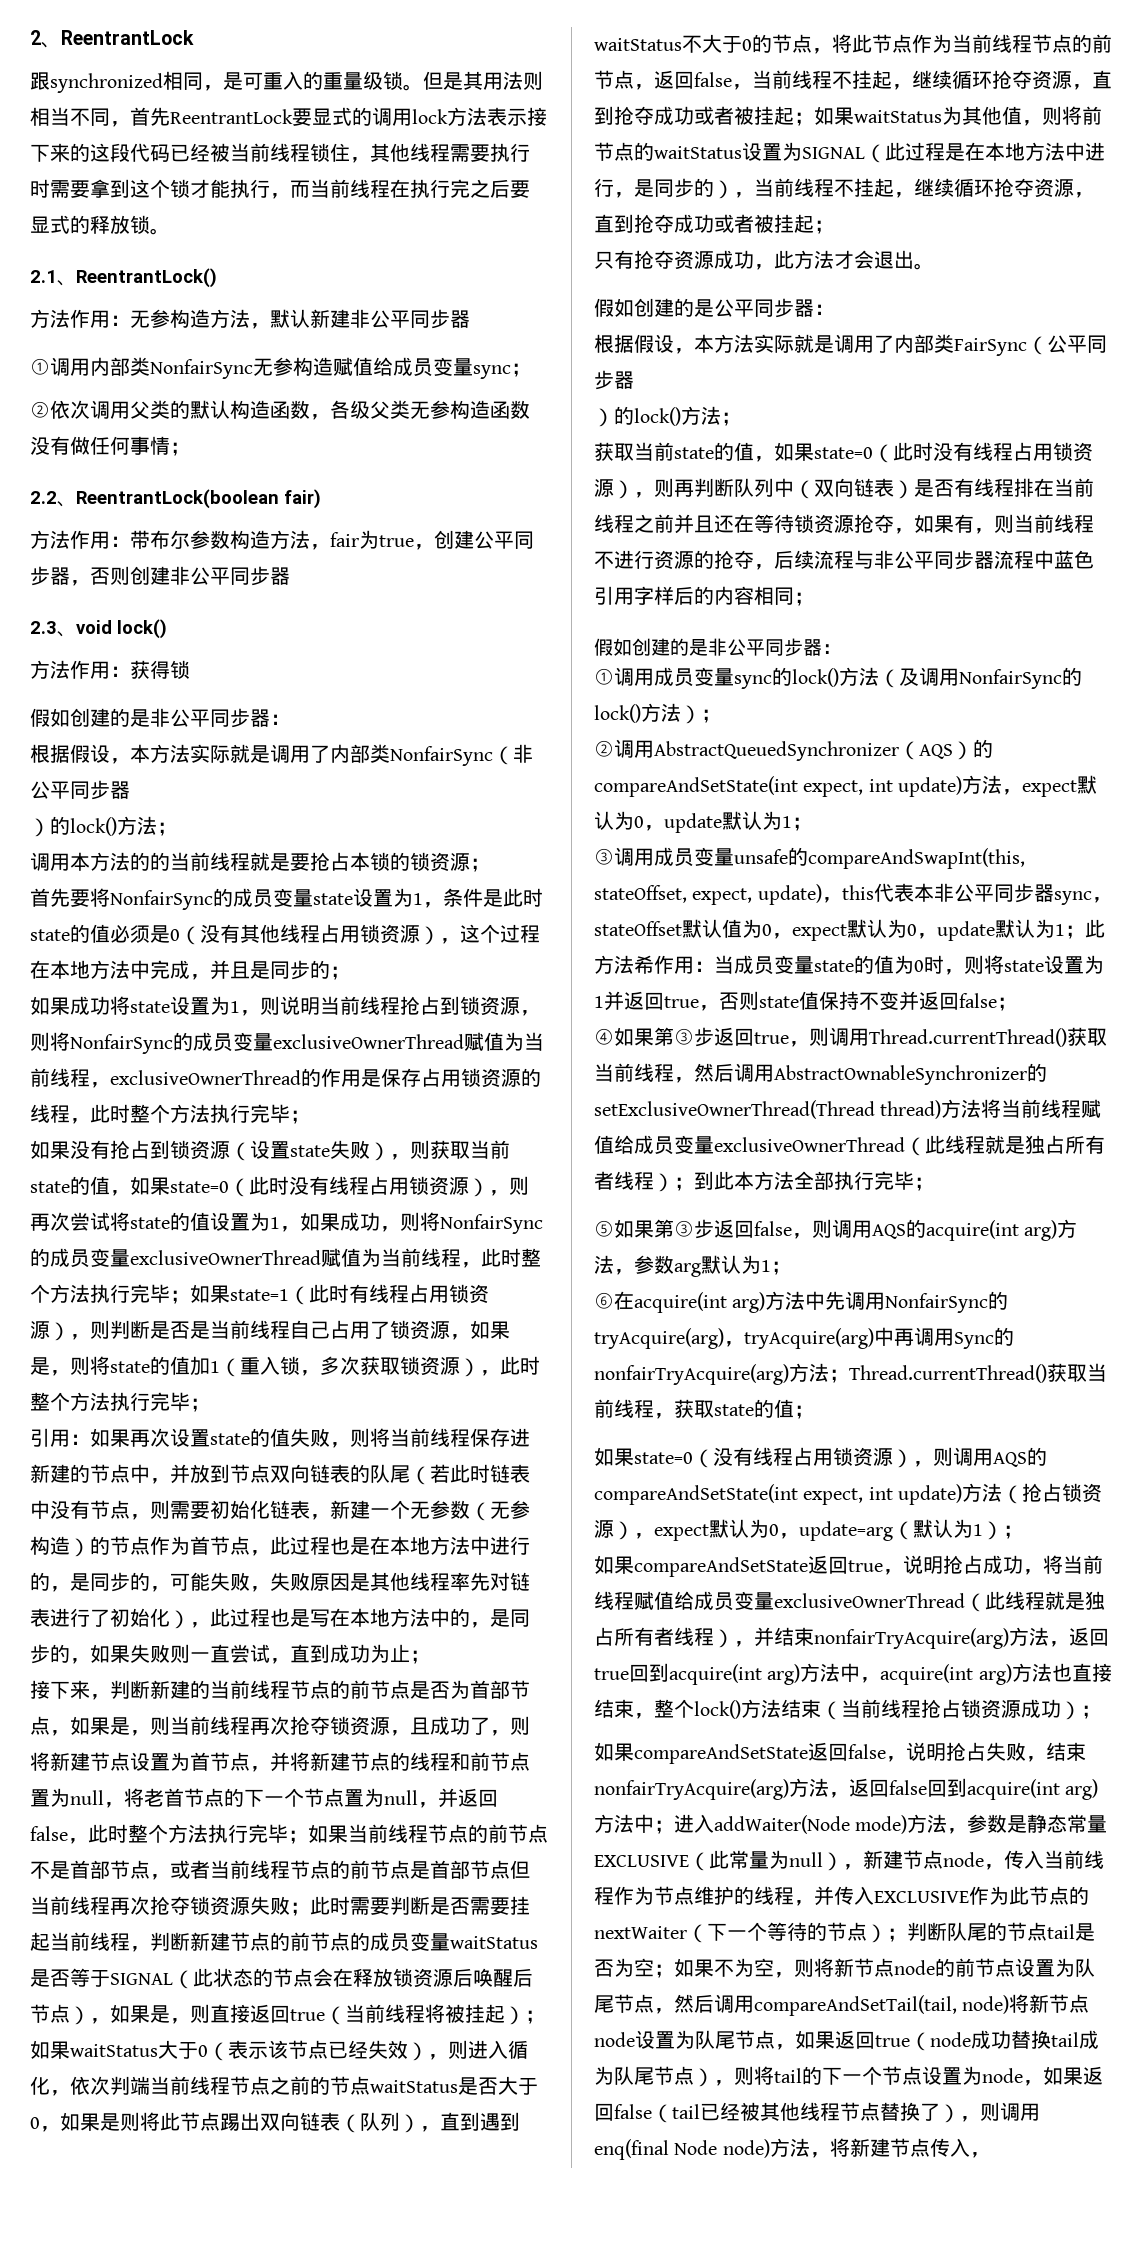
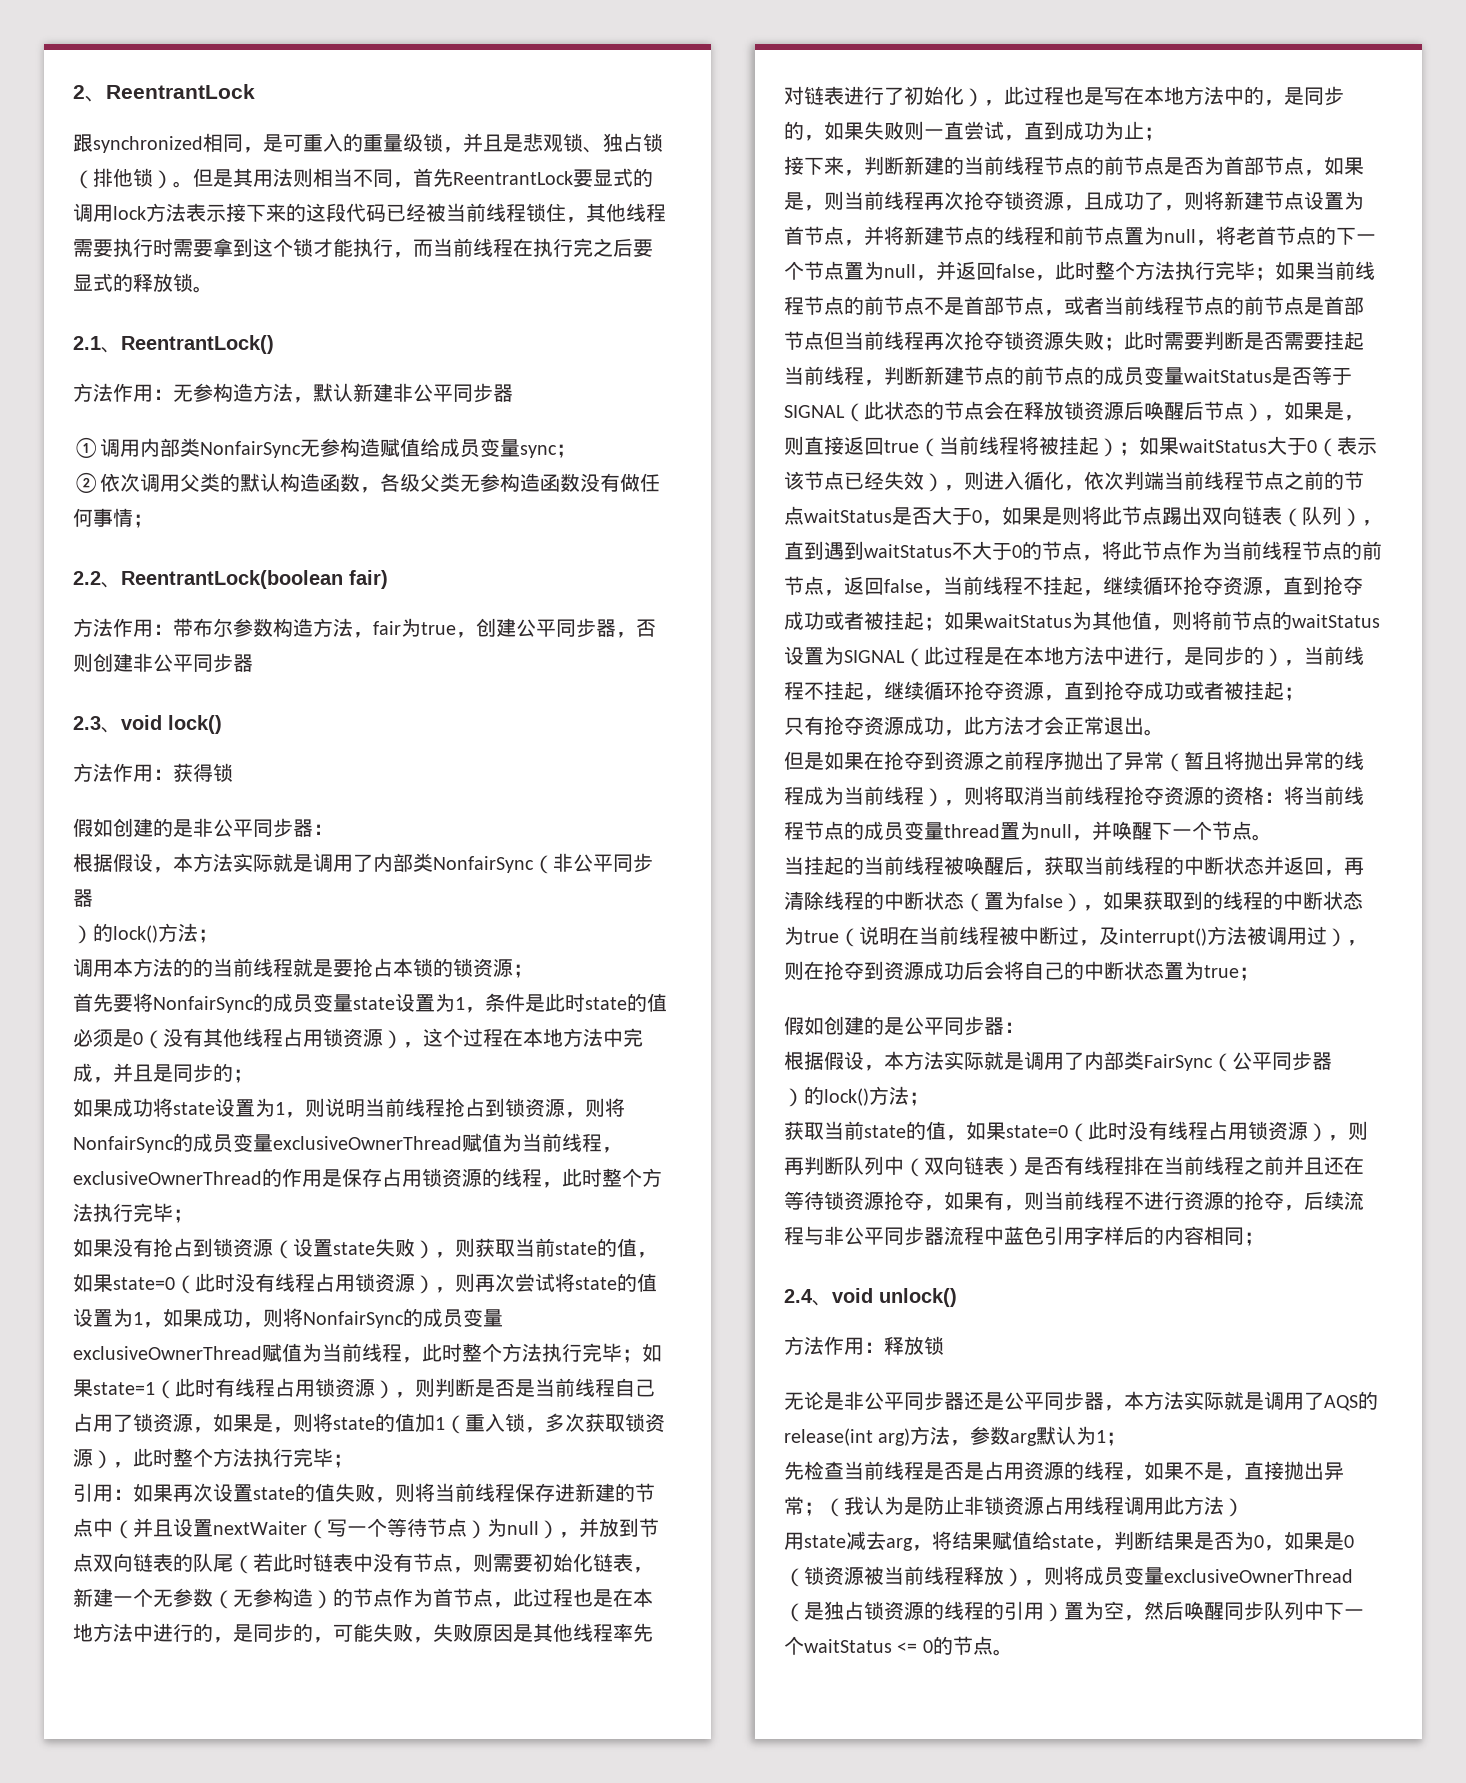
- 跟synchronized相同，是可重入的重量级锁。
+ 跟synchronized相同，是可重入的重量级锁，并且是悲观锁、独占锁（排他锁）。
- 如果再次设置state的值失败，则将当前线程保存进新建的节点中，并放到节点双向链表的队尾（若此时链表中没有节点，则需要初始化链表，新建一个无参数（无参构造）的节点作为首节点，此过程也是在本地方法中进行的，是同步的，可能失败，失败原因是其他线程率先对链表进行了初始化），此过程也是写在本地方法中的，是同步的，如果失败则一直尝试，直到成功为止；
+ 如果再次设置state的值失败，则将当前线程保存进新建的节点中（并且设置nextWaiter（写一个等待节点）为null），并放到节点双向链表的队尾（若此时链表中没有节点，则需要初始化链表，新建一个无参数（无参构造）的节点作为首节点，此过程也是在本地方法中进行的，是同步的，可能失败，失败原因是其他线程率先对链表进行了初始化），此过程也是写在本地方法中的，是同步的，如果失败则一直尝试，直到成功为止；
- 只有抢夺资源成功，此方法才会退出。
+ 只有抢夺资源成功，此方法才会正常退出。
+ 但是如果在抢夺到资源之前程序抛出了异常（暂且将抛出异常的线程成为当前线程），则将取消当前线程抢夺资源的资格：将当前线程节点的成员变量thread置为null，并唤醒下一个节点。
+ 当挂起的当前线程被唤醒后，获取当前线程的中断状态并返回，再清除线程的中断状态（置为false），如果获取到的线程的中断状态为true（说明在当前线程被中断过，及interrupt()方法被调用过），则在抢夺到资源成功后会将自己的中断状态置为true；
  获取当前state的值，如果state=0（此时没有线程占用锁资源），则再判断队列中（双向链表）是否有线程排在当前线程之前并且还在等待锁资源抢夺，如果有，则当前线程不进行资源的抢夺，后续流程与非公平同步器流程中蓝色引用字样后的内容相同；
- 假如创建的是非公平同步器：
- ①调用成员变量sync的lock()方法（及调用NonfairSync的lock()方法）；
- ②调用AbstractQueuedSynchronizer（AQS）的compareAndSetState(int expect, int update)方法，expect默认为0，update默认为1；
- ③调用成员变量unsafe的compareAndSwapInt(this, stateOffset, expect, update)，this代表本非公平同步器sync，stateOffset默认值为0，expect默认为0，update默认为1；此方法希作用：当成员变量state的值为0时，则将state设置为1并返回true，否则state值保持不变并返回false；
- ④如果第③步返回true，则调用Thread.currentThread()获取当前线程，然后调用AbstractOwnableSynchronizer的setExclusiveOwnerThread(Thread thread)方法将当前线程赋值给成员变量exclusiveOwnerThread（此线程就是独占所有者线程）；到此本方法全部执行完毕；
- ⑤如果第③步返回false，则调用AQS的acquire(int arg)方法，参数arg默认为1；
+ 2.4、void unlock()
+ 方法作用：释放锁
+ 无论是非公平同步器还是公平同步器，本方法实际就是调用了AQS的release(int arg)方法，参数arg默认为1；
- ⑥在acquire(int arg)方法中先调用NonfairSync的tryAcquire(arg)，tryAcquire(arg)中再调用Sync的nonfairTryAcquire(arg)方法；Thread.currentThread()获取当前线程，获取state的值；
- 如果state=0（没有线程占用锁资源），则调用AQS的compareAndSetState(int expect, int update)方法（抢占锁资源），expect默认为0，update=arg（默认为1）；
- 如果compareAndSetState返回true，说明抢占成功，将当前线程赋值给成员变量exclusiveOwnerThread（此线程就是独占所有者线程），并结束nonfairTryAcquire(arg)方法，返回true回到acquire(int arg)方法中，acquire(int arg)方法也直接结束，整个lock()方法结束（当前线程抢占锁资源成功）；
- 如果compareAndSetState返回false，说明抢占失败，结束nonfairTryAcquire(arg)方法，返回false回到acquire(int arg)方法中；进入addWaiter(Node mode)方法，参数是静态常量EXCLUSIVE（此常量为null），新建节点node，传入当前线程作为节点维护的线程，并传入EXCLUSIVE作为此节点的nextWaiter（下一个等待的节点）；判断队尾的节点tail是否为空；如果不为空，则将新节点node的前节点设置为队尾节点，然后调用compareAndSetTail(tail, node)将新节点node设置为队尾节点，如果返回true（node成功替换tail成为队尾节点），则将tail的下一个节点设置为node，如果返回false（tail已经被其他线程节点替换了），则调用enq(final Node node)方法，将新建节点传入，
+ 先检查当前线程是否是占用资源的线程，如果不是，直接抛出异常；（我认为是防止非锁资源占用线程调用此方法）
+ 用state减去arg，将结果赋值给state，判断结果是否为0，如果是0（锁资源被当前线程释放），则将成员变量exclusiveOwnerThread（是独占锁资源的线程的引用）置为空，然后唤醒同步队列中下一个waitStatus <= 0的节点。

